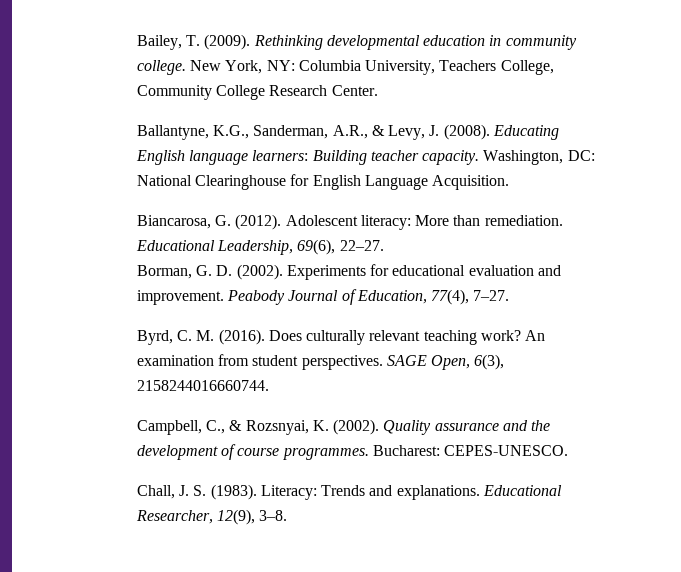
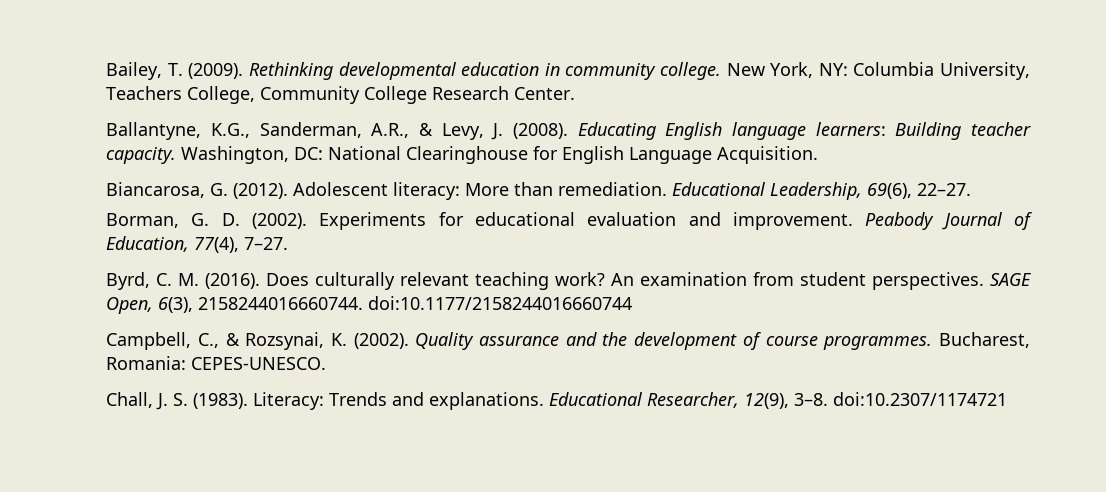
- SAGE Open, 6(3), 2158244016660744.
+ SAGE Open, 6(3), 2158244016660744. doi:10.1177/2158244016660744
- Campbell, C., & Rozsnyai, K. (2002).
+ Campbell, C., & Rozsynai, K. (2002).
- Bucharest: CEPES-UNESCO.
+ Bucharest, Romania: CEPES-UNESCO.
- Educational Researcher, 12(9), 3–8.
+ Educational Researcher, 12(9), 3–8. doi:10.2307/1174721

